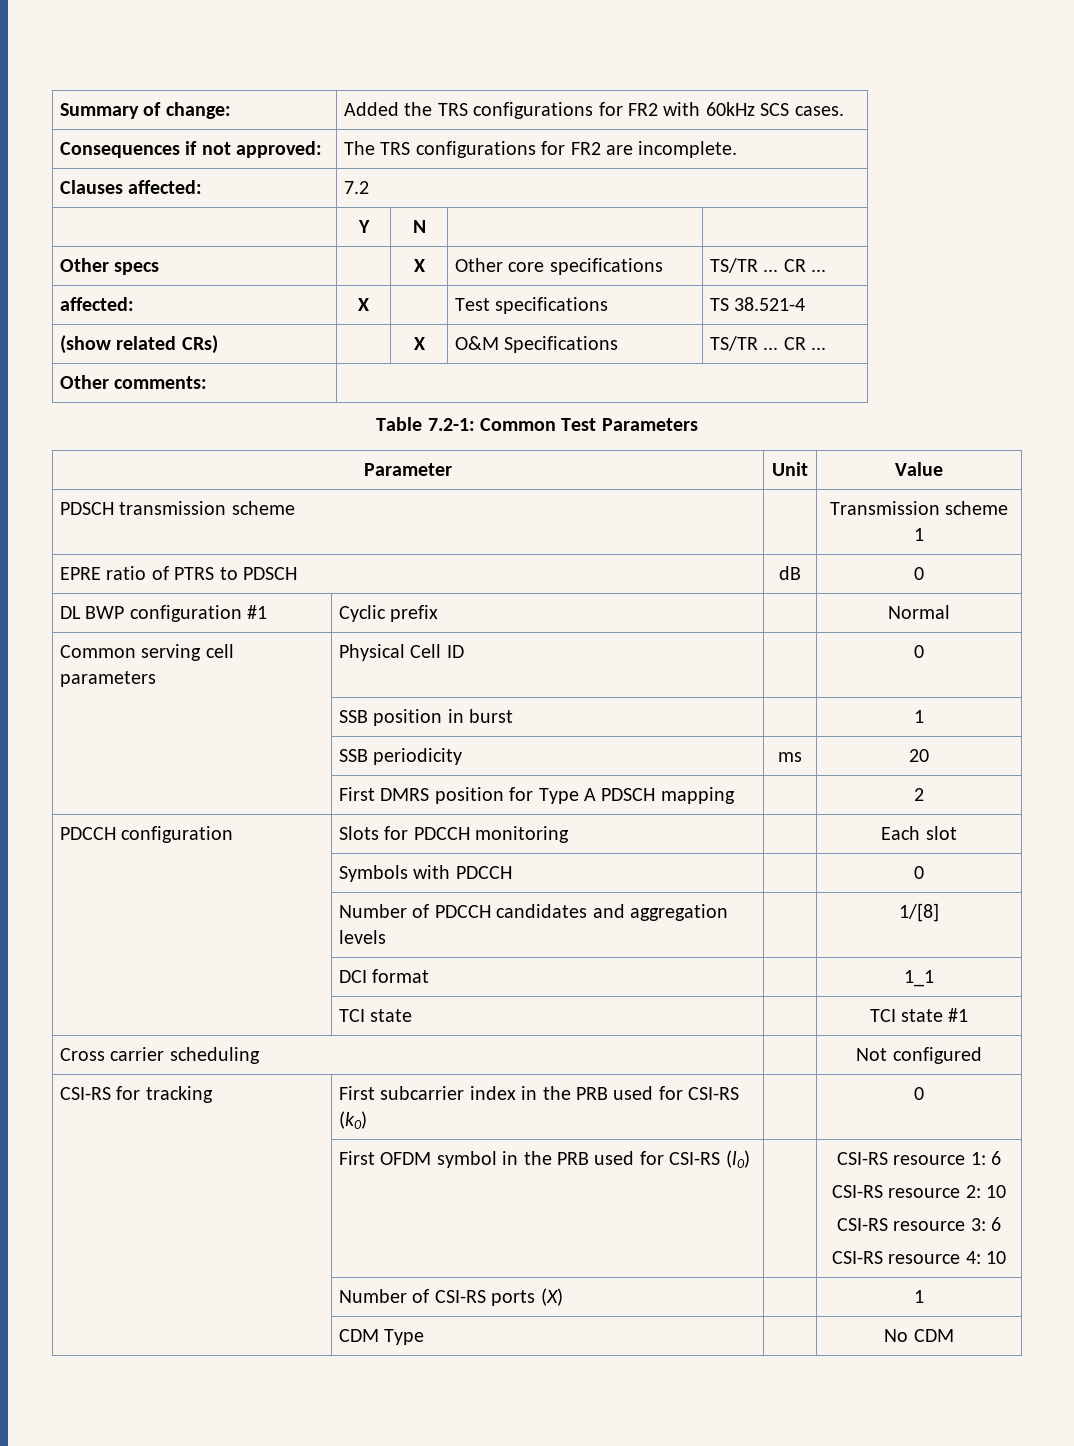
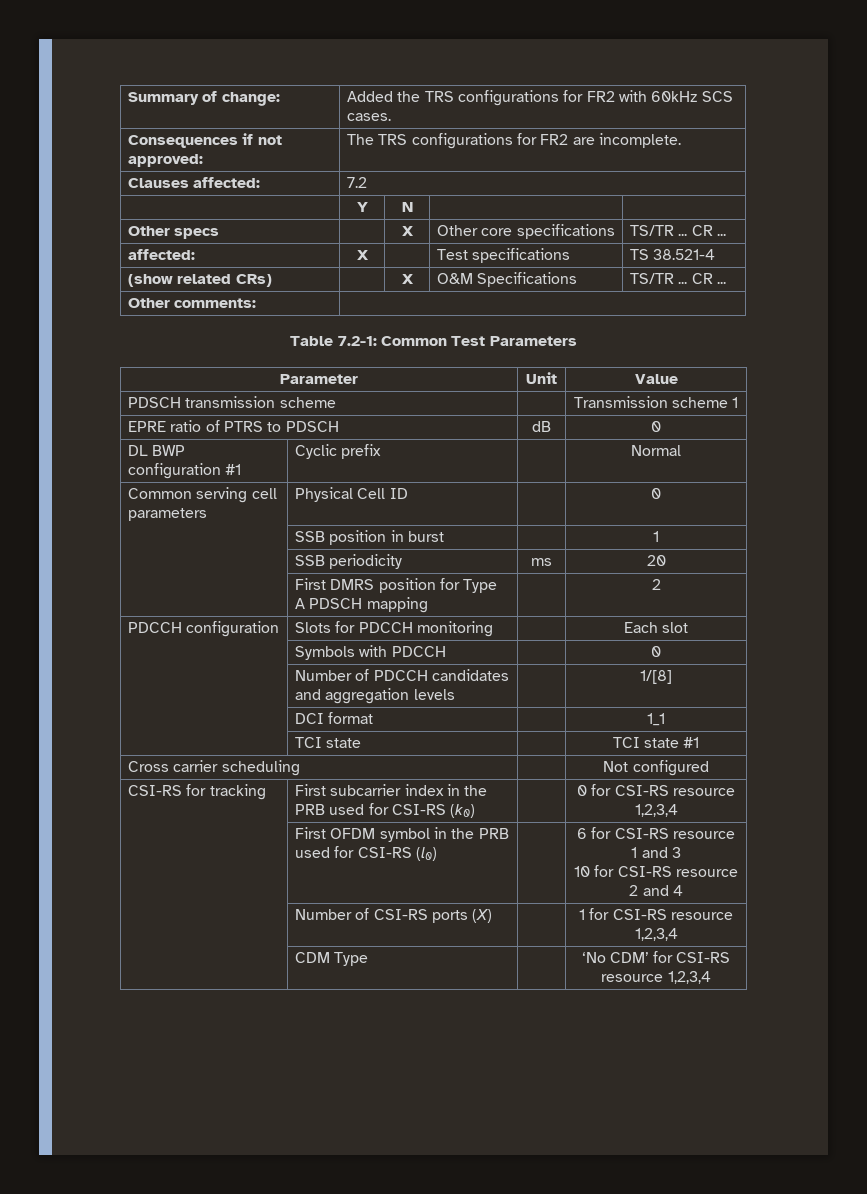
- CSI-RS for tracking | First subcarrier index in the PRB used for CSI-RS (k0) | | 0
+ CSI-RS for tracking | First subcarrier index in the PRB used for CSI-RS (k0) | | 0 for CSI-RS resource 1,2,3,4
- | First OFDM symbol in the PRB used for CSI-RS (l0) | | CSI-RS resource 1: 6
- CSI-RS resource 2: 10
- CSI-RS resource 3: 6
- CSI-RS resource 4: 10
+ | First OFDM symbol in the PRB used for CSI-RS (l0) | | 6 for CSI-RS resource 1 and 3
+ 10 for CSI-RS resource 2 and 4
- | Number of CSI-RS ports (X) | | 1
- | CDM Type | | No CDM
+ | Number of CSI-RS ports (X) | | 1 for CSI-RS resource 1,2,3,4
+ | CDM Type | | ‘No CDM’ for CSI-RS resource 1,2,3,4

